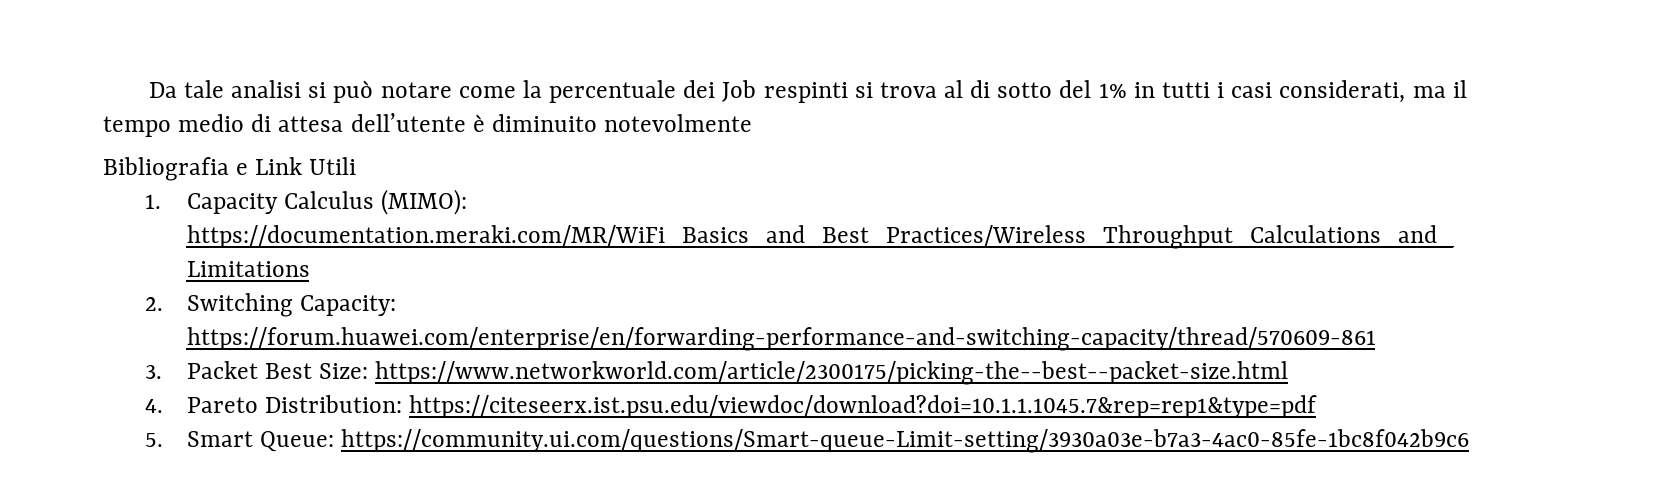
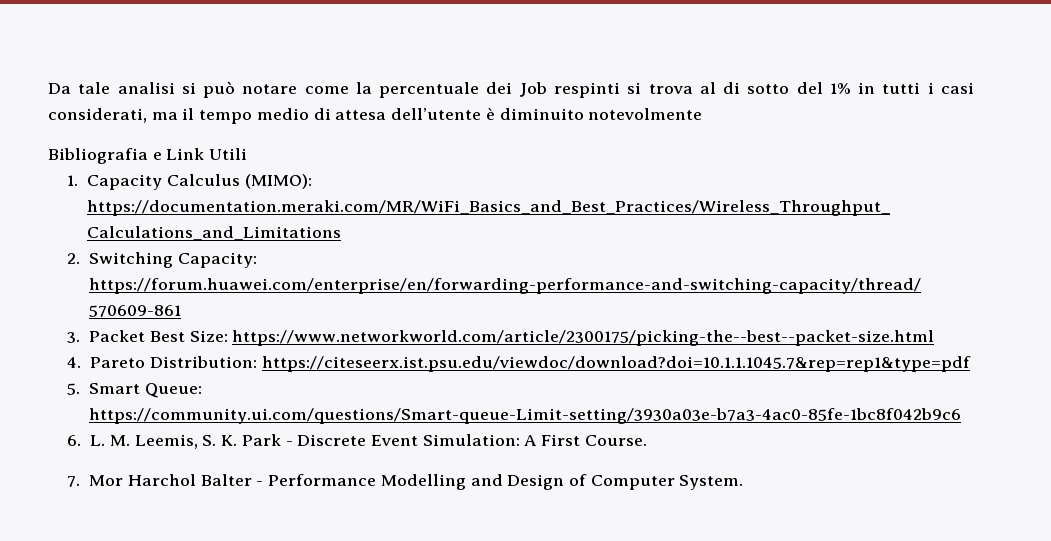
+ 6. L. M. Leemis, S. K. Park - Discrete Event Simulation: A First Course.
+ 7. Mor Harchol Balter - Performance Modelling and Design of Computer System.

